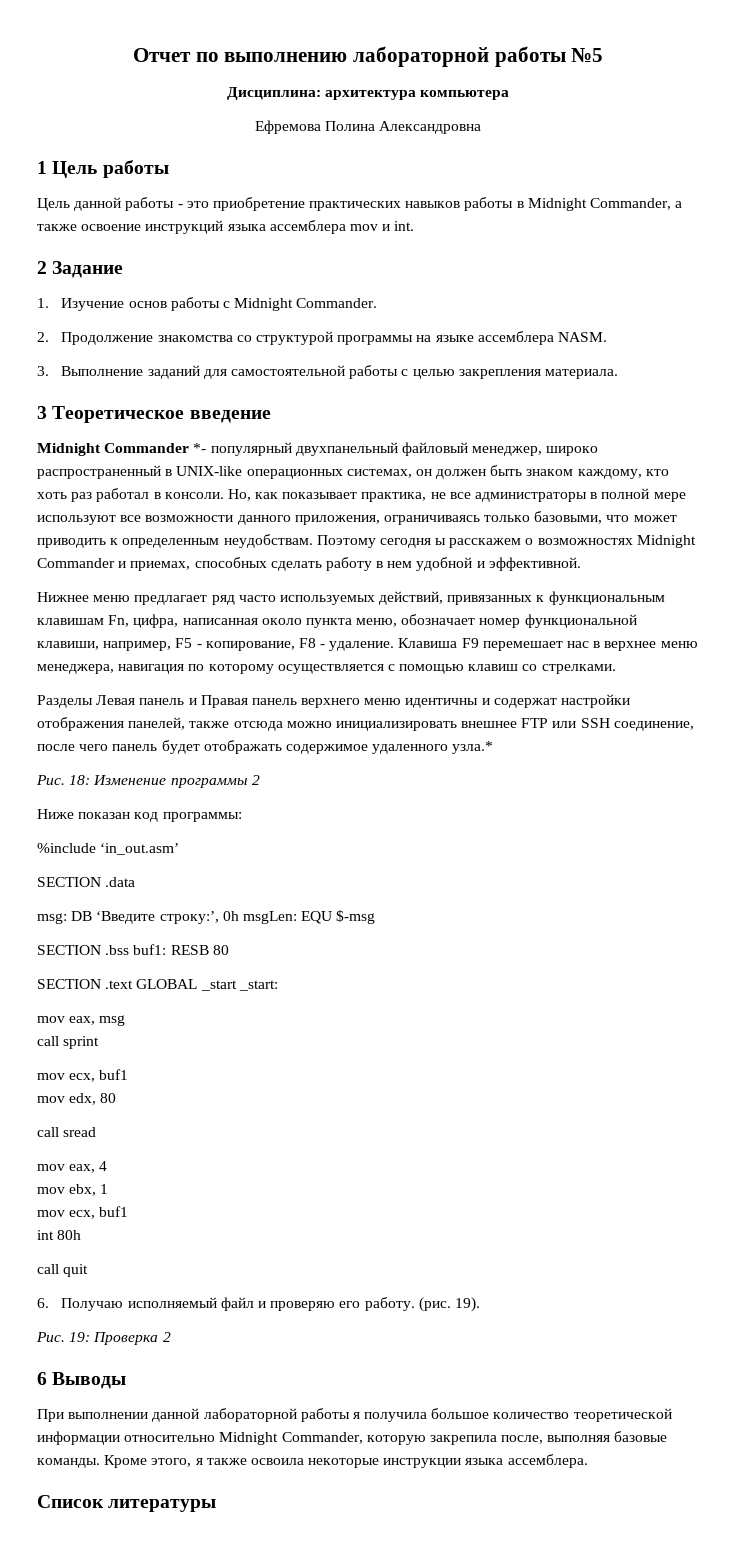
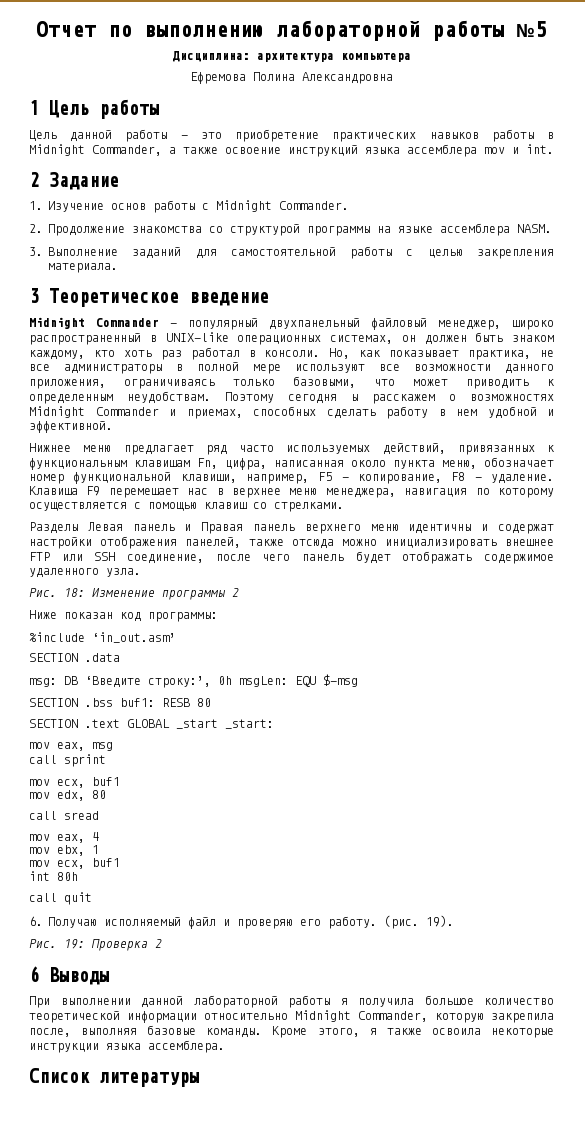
- Midnight Commander *- популярный двухпанельный файловый менеджер, широко распространенный в UNIX-like операционных системах, он должен быть знаком каждому, кто хоть раз работал в консоли.
+ Midnight Commander - популярный двухпанельный файловый менеджер, широко распространенный в UNIX-like операционных системах, он должен быть знаком каждому, кто хоть раз работал в консоли.
- Разделы Левая панель и Правая панель верхнего меню идентичны и содержат настройки отображения панелей, также отсюда можно инициализировать внешнее FTP или SSH соединение, после чего панель будет отображать содержимое удаленного узла.*
+ Разделы Левая панель и Правая панель верхнего меню идентичны и содержат настройки отображения панелей, также отсюда можно инициализировать внешнее FTP или SSH соединение, после чего панель будет отображать содержимое удаленного узла.

